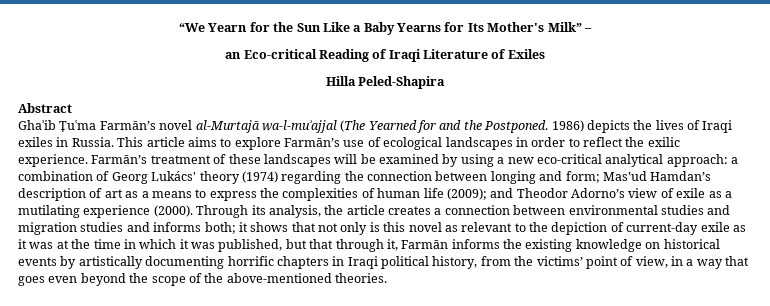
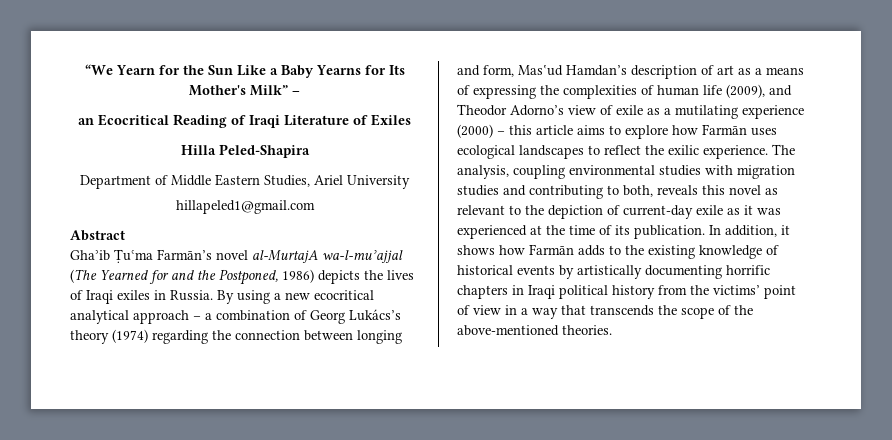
- an Eco-critical Reading of Iraqi Literature of Exiles
+ an Ecocritical Reading of Iraqi Literature of Exiles
+ Department of Middle Eastern Studies, Ariel University
+ hillapeled1@gmail.com
- Ghaʾib Ṭuʿma Farmān’s novel al-Murtajā wa-l-muʾajjal (The Yearned for and the Postponed. 1986) depicts the lives of Iraqi exiles in Russia.
+ Ghaʾib Ṭuʿma Farmān’s novel al-MurtajA wa-l-muʾajjal (The Yearned for and the Postponed, 1986) depicts the lives of Iraqi exiles in Russia.
- This article aims to explore Farmān’s use of ecological landscapes in order to reflect the exilic experience. Farmān’s treatment of these landscapes will be examined by using a new eco-critical analytical approach: a combination of Georg Lukács' theory (1974) regarding the connection between longing and form; Mas‛ud Hamdan’s description of art as a means to express the complexities of human life (2009); and Theodor Adorno’s view of exile as a mutilating experience (2000). Through its analysis, the article creates a connection between environmental studies and migration studies and informs both; it shows that not only is this novel as relevant to the depiction of current-day exile as it was at the time in which it was published, but that through it, Farmān informs the existing knowledge on historical events by artistically documenting horrific chapters in Iraqi political history, from the victims’ point of view, in a way that goes even beyond the scope of the above-mentioned theories.
+ By using a new ecocritical analytical approach – a combination of Georg Lukács’s theory (1974) regarding the connection between longing and form, Mas‛ud Hamdan’s description of art as a means of expressing the complexities of human life (2009), and Theodor Adorno’s view of exile as a mutilating experience (2000) – this article aims to explore how Farmān uses ecological landscapes to reflect the exilic experience. The analysis, coupling environmental studies with migration studies and contributing to both, reveals this novel as relevant to the depiction of current-day exile as it was experienced at the time of its publication. In addition, it shows how Farmān adds to the existing knowledge of historical events by artistically documenting horrific chapters in Iraqi political history from the victims’ point of view in a way that transcends the scope of the above-mentioned theories.

